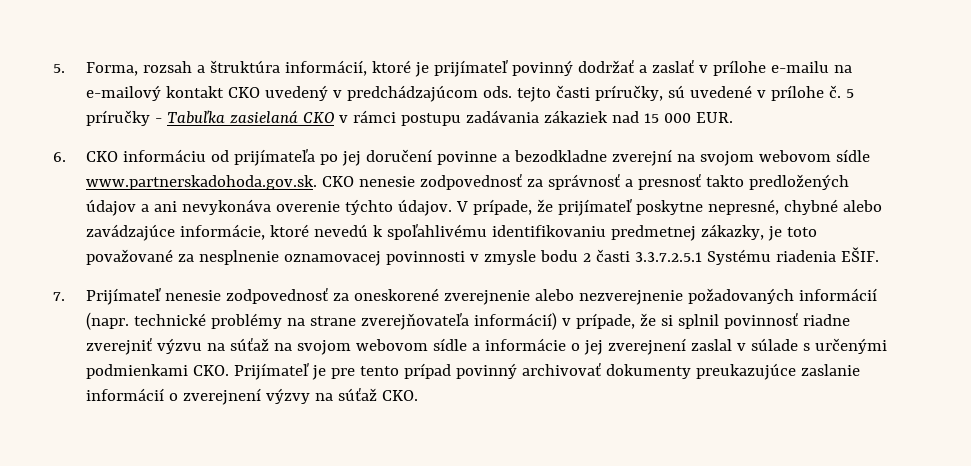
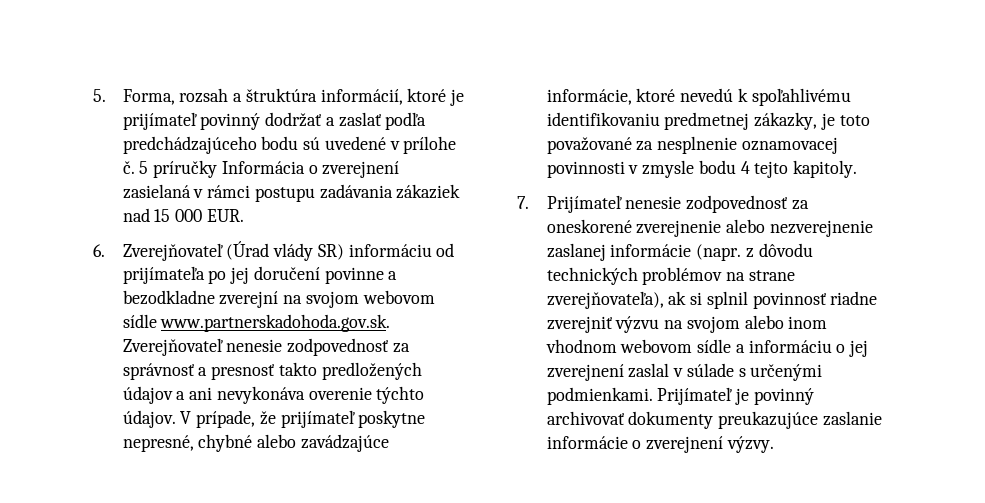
- 5. Forma, rozsah a štruktúra informácií, ktoré je prijímateľ povinný dodržať a zaslať v prílohe e-mailu na e-mailový kontakt CKO uvedený v predchádzajúcom ods. tejto časti príručky, sú uvedené v prílohe č.
+ 5. Forma, rozsah a štruktúra informácií, ktoré je prijímateľ povinný dodržať a zaslať podľa predchádzajúceho bodu sú uvedené v prílohe č.
- 5 príručky - Tabuľka zasielaná CKO v rámci postupu zadávania zákaziek nad 15 000 EUR.
+ 5 príručky Informácia o zverejnení zasielaná v rámci postupu zadávania zákaziek nad 15 000 EUR.
- 6. CKO informáciu od prijímateľa po jej doručení povinne a bezodkladne zverejní na svojom webovom sídle www.partnerskadohoda.gov.sk. CKO nenesie zodpovednosť za správnosť a presnosť takto predložených údajov a ani nevykonáva overenie týchto údajov.
+ 6. Zverejňovateľ (Úrad vlády SR) informáciu od prijímateľa po jej doručení povinne a bezodkladne zverejní na svojom webovom sídle www.partnerskadohoda.gov.sk. Zverejňovateľ nenesie zodpovednosť za správnosť a presnosť takto predložených údajov a ani nevykonáva overenie týchto údajov.
- V prípade, že prijímateľ poskytne nepresné, chybné alebo zavádzajúce informácie, ktoré nevedú k spoľahlivému identifikovaniu predmetnej zákazky, je toto považované za nesplnenie oznamovacej povinnosti v zmysle bodu 2 časti 3.3.7.2.5.1 Systému riadenia EŠIF.
+ V prípade, že prijímateľ poskytne nepresné, chybné alebo zavádzajúce informácie, ktoré nevedú k spoľahlivému identifikovaniu predmetnej zákazky, je toto považované za nesplnenie oznamovacej povinnosti v zmysle bodu 4 tejto kapitoly.
- 7. Prijímateľ nenesie zodpovednosť za oneskorené zverejnenie alebo nezverejnenie požadovaných informácií (napr. technické problémy na strane zverejňovateľa informácií) v prípade, že si splnil povinnosť riadne zverejniť výzvu na súťaž na svojom webovom sídle a informácie o jej zverejnení zaslal v súlade s určenými podmienkami CKO. Prijímateľ je pre tento prípad povinný archivovať dokumenty preukazujúce zaslanie informácií o zverejnení výzvy na súťaž CKO.
+ 7. Prijímateľ nenesie zodpovednosť za oneskorené zverejnenie alebo nezverejnenie zaslanej informácie (napr. z dôvodu technických problémov na strane zverejňovateľa), ak si splnil povinnosť riadne zverejniť výzvu na svojom alebo inom vhodnom webovom sídle a informáciu o jej zverejnení zaslal v súlade s určenými podmienkami. Prijímateľ je povinný archivovať dokumenty preukazujúce zaslanie informácie o zverejnení výzvy.

